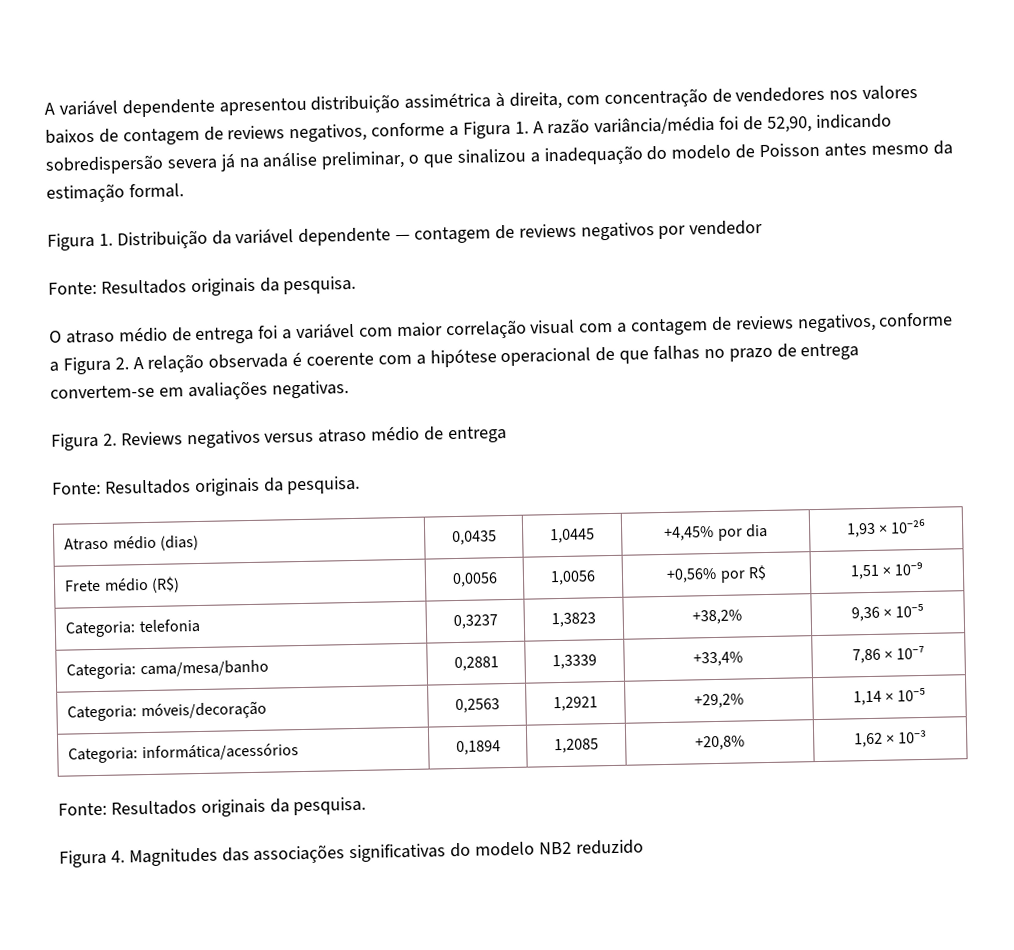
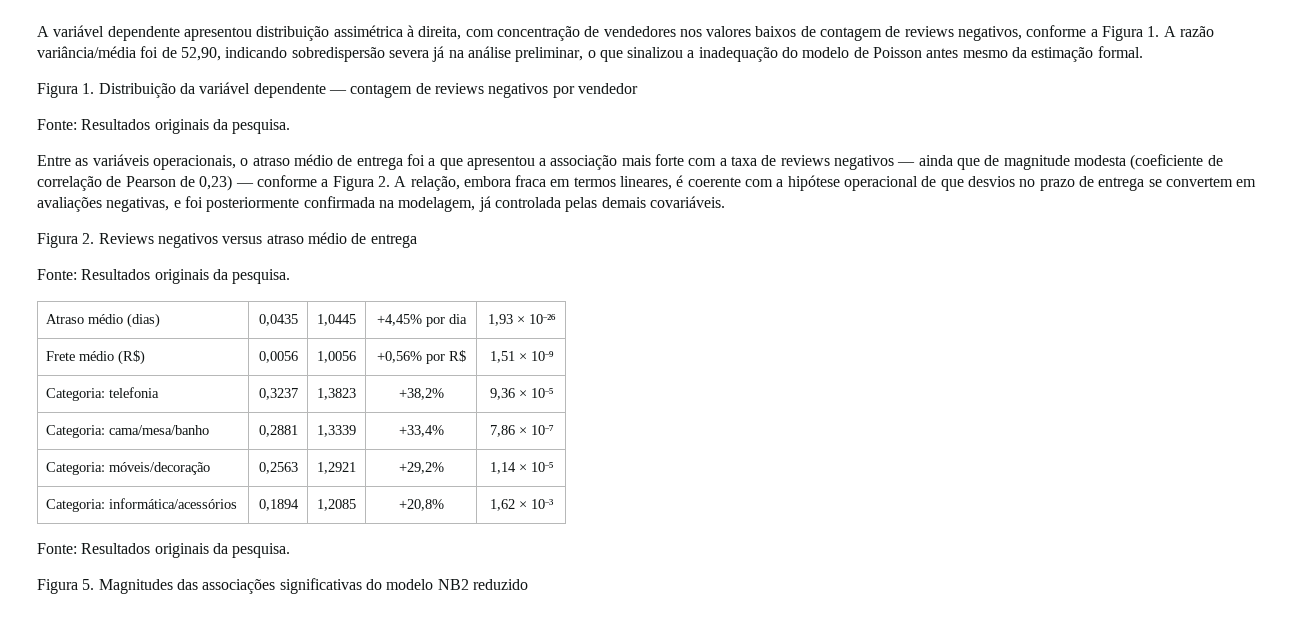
- O atraso médio de entrega foi a variável com maior correlação visual com a contagem de reviews negativos, conforme a Figura 2. A relação observada é coerente com a hipótese operacional de que falhas no prazo de entrega convertem-se em avaliações negativas.
+ Entre as variáveis operacionais, o atraso médio de entrega foi a que apresentou a associação mais forte com a taxa de reviews negativos — ainda que de magnitude modesta (coeficiente de correlação de Pearson de 0,23) — conforme a Figura 2. A relação, embora fraca em termos lineares, é coerente com a hipótese operacional de que desvios no prazo de entrega se convertem em avaliações negativas, e foi posteriormente confirmada na modelagem, já controlada pelas demais covariáveis.
- Figura 4. Magnitudes das associações significativas do modelo NB2 reduzido
+ Figura 5. Magnitudes das associações significativas do modelo NB2 reduzido

